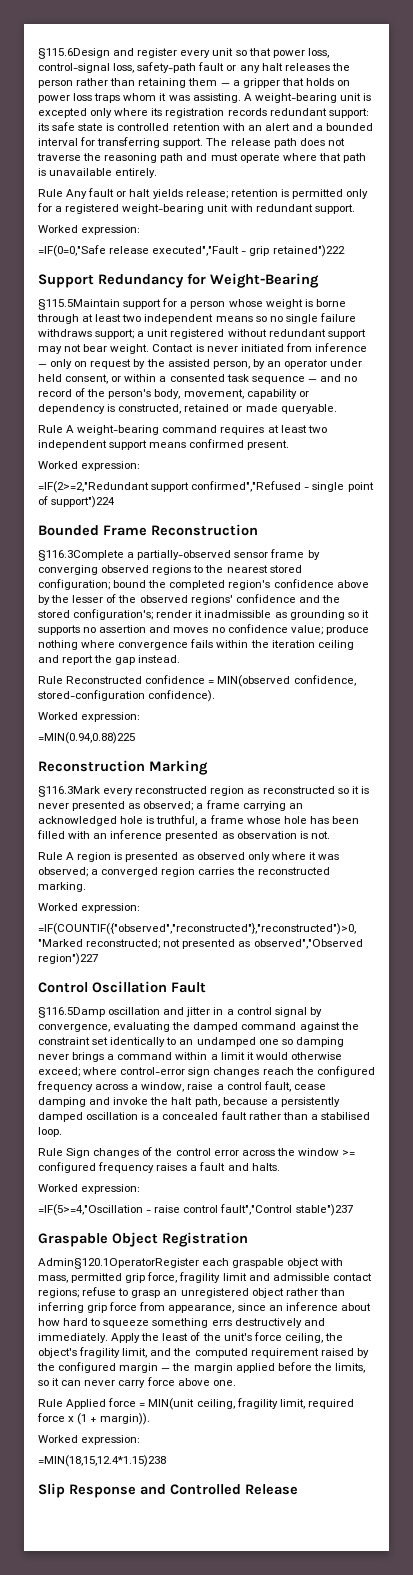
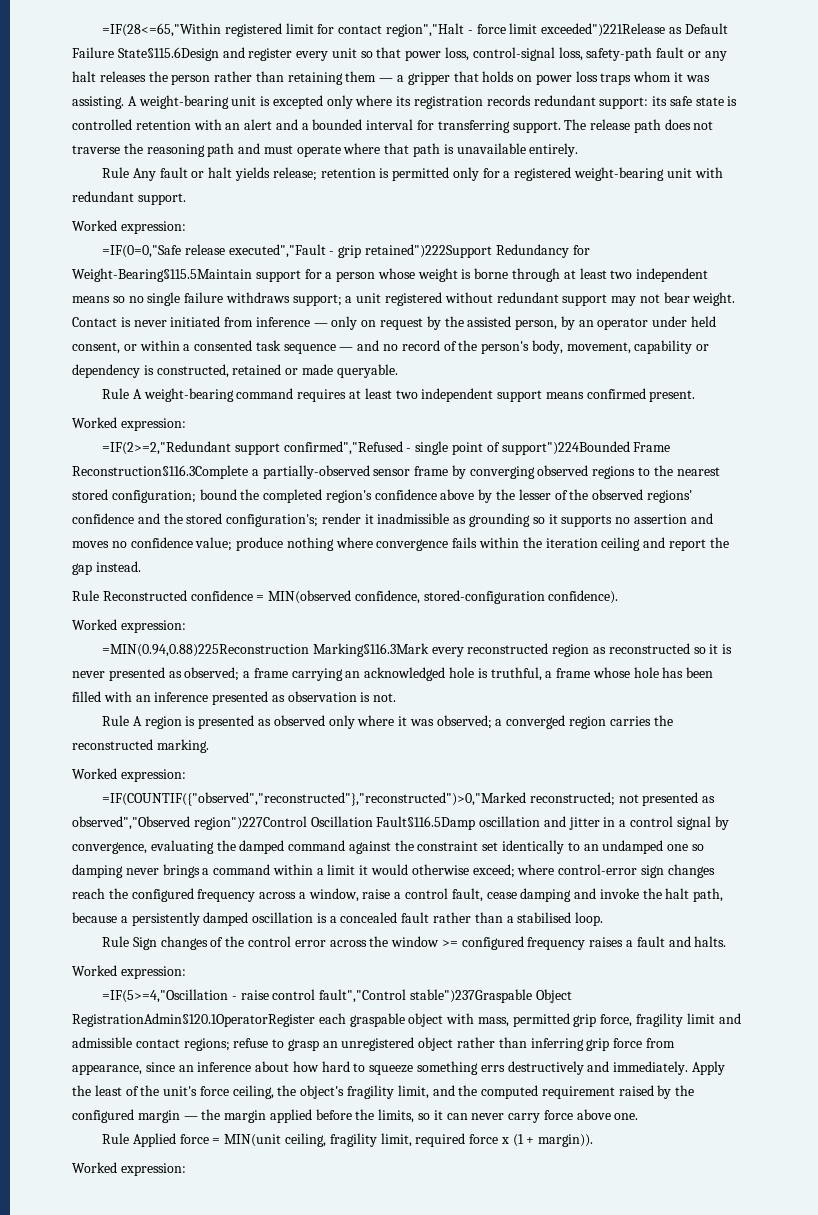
- §115.6Design and register every unit so that power loss, control-signal loss, safety-path fault or any halt releases the person rather than retaining them — a gripper that holds on power loss traps whom it was assisting.
+ =IF(28<=65,"Within registered limit for contact region","Halt - force limit exceeded")221Release as Default Failure State§115.6Design and register every unit so that power loss, control-signal loss, safety-path fault or any halt releases the person rather than retaining them — a gripper that holds on power loss traps whom it was assisting.
- =IF(0=0,"Safe release executed","Fault - grip retained")222
- Support Redundancy for Weight-Bearing
- §115.5Maintain support for a person whose weight is borne through at least two independent means so no single failure withdraws support; a unit registered without redundant support may not bear weight.
+ =IF(0=0,"Safe release executed","Fault - grip retained")222Support Redundancy for Weight-Bearing§115.5Maintain support for a person whose weight is borne through at least two independent means so no single failure withdraws support; a unit registered without redundant support may not bear weight.
- =IF(2>=2,"Redundant support confirmed","Refused - single point of support")224
- Bounded Frame Reconstruction
- §116.3Complete a partially-observed sensor frame by converging observed regions to the nearest stored configuration;
+ =IF(2>=2,"Redundant support confirmed","Refused - single point of support")224Bounded Frame Reconstruction§116.3Complete a partially-observed sensor frame by converging observed regions to the nearest stored configuration;
- =MIN(0.94,0.88)225
- Reconstruction Marking
- §116.3Mark every reconstructed region as reconstructed so it is never presented as observed; a frame carrying an acknowledged hole is truthful, a frame whose hole has been filled with an inference presented as observation is not.
+ =MIN(0.94,0.88)225Reconstruction Marking§116.3Mark every reconstructed region as reconstructed so it is never presented as observed; a frame carrying an acknowledged hole is truthful, a frame whose hole has been filled with an inference presented as observation is not.
- not presented as observed","Observed region")227
- Control Oscillation Fault
- §116.5Damp oscillation and jitter in a control signal by convergence, evaluating the damped command against the constraint set identically to an undamped one so damping never brings a command within a limit it would otherwise exceed;
+ not presented as observed","Observed region")227Control Oscillation Fault§116.5Damp oscillation and jitter in a control signal by convergence, evaluating the damped command against the constraint set identically to an undamped one so damping never brings a command within a limit it would otherwise exceed;
- =IF(5>=4,"Oscillation - raise control fault","Control stable")237
- Graspable Object Registration
- Admin§120.1OperatorRegister each graspable object with mass, permitted grip force, fragility limit and admissible contact regions; refuse to grasp an unregistered object rather than inferring grip force from appearance, since an inference about how hard to squeeze something errs destructively and immediately.
+ =IF(5>=4,"Oscillation - raise control fault","Control stable")237Graspable Object RegistrationAdmin§120.1OperatorRegister each graspable object with mass, permitted grip force, fragility limit and admissible contact regions; refuse to grasp an unregistered object rather than inferring grip force from appearance, since an inference about how hard to squeeze something errs destructively and immediately.
- =MIN(18,15,12.4*1.15)238
- Slip Response and Controlled Release

